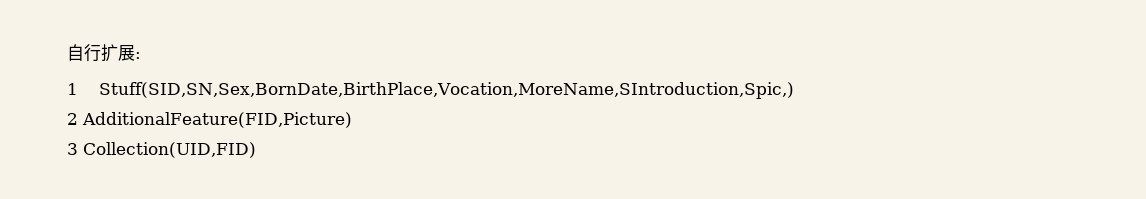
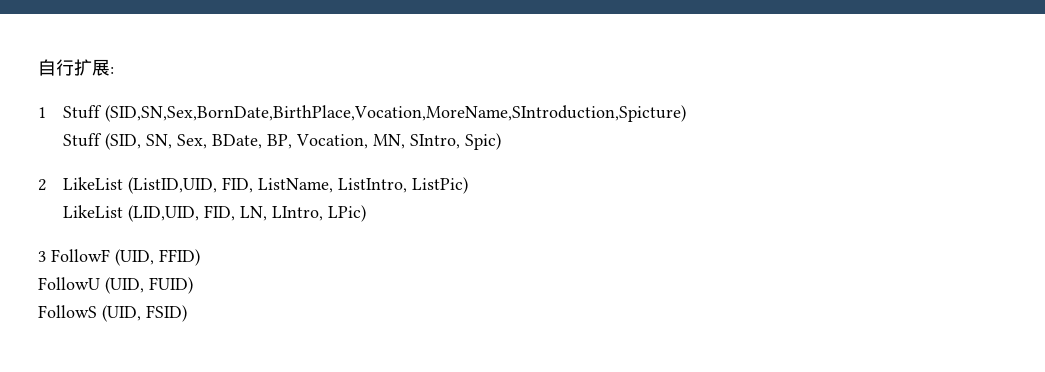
- 1 Stuff(SID,SN,Sex,BornDate,BirthPlace,Vocation,MoreName,SIntroduction,Spic,)
- 2 AdditionalFeature(FID,Picture)
- 3 Collection(UID,FID)
+ 1 Stuff (SID,SN,Sex,BornDate,BirthPlace,Vocation,MoreName,SIntroduction,Spicture)
+ Stuff (SID, SN, Sex, BDate, BP, Vocation, MN, SIntro, Spic)
+ 2 LikeList (ListID,UID, FID, ListName, ListIntro, ListPic)
+ LikeList (LID,UID, FID, LN, LIntro, LPic)
+ 3 FollowF (UID, FFID)
+ FollowU (UID, FUID)
+ FollowS (UID, FSID)

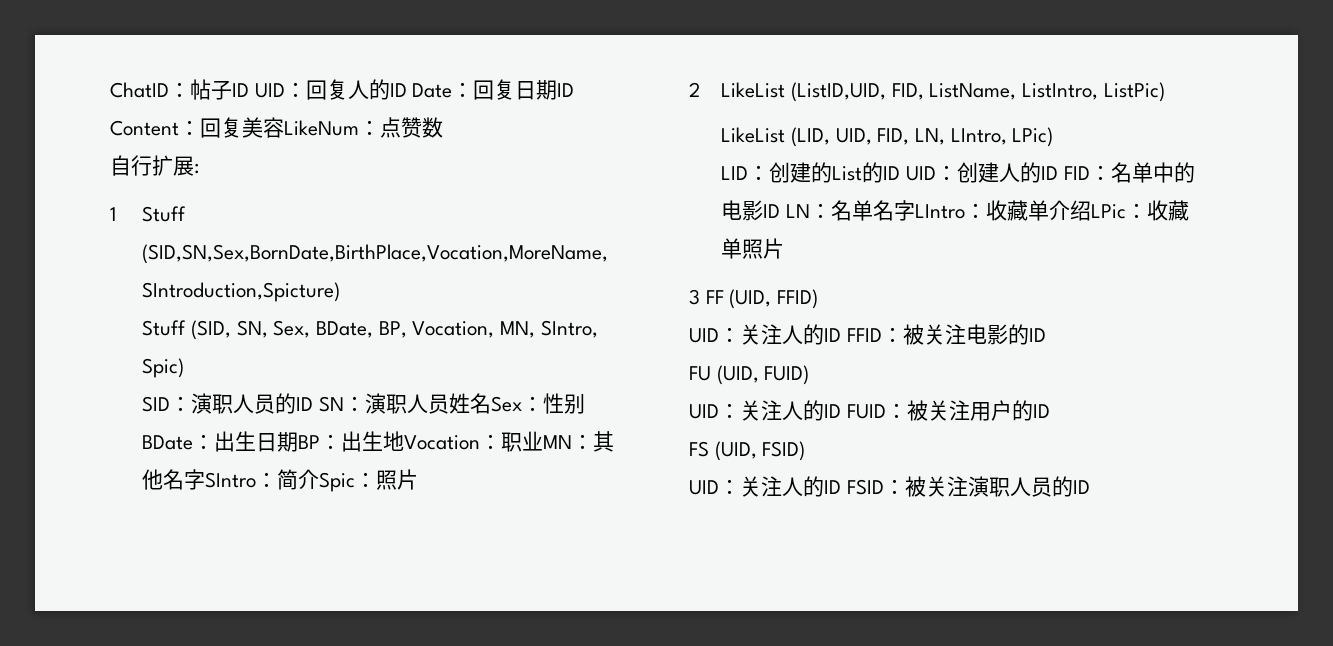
+ ChatID：帖子ID UID：回复人的ID Date：回复日期ID Content：回复美容LikeNum：点赞数
+ SID：演职人员的ID SN：演职人员姓名Sex：性别BDate：出生日期BP：出生地Vocation：职业MN：其他名字SIntro：简介Spic：照片
- LikeList (LID,UID, FID, LN, LIntro, LPic)
+ LikeList (LID, UID, FID, LN, LIntro, LPic)
+ LID：创建的List的ID UID：创建人的ID FID：名单中的电影ID LN：名单名字LIntro：收藏单介绍LPic：收藏单照片
- 3 FollowF (UID, FFID)
+ 3 FF (UID, FFID)
- FollowU (UID, FUID)
- FollowS (UID, FSID)
+ UID：关注人的ID FFID：被关注电影的ID
+ FU (UID, FUID)
+ UID：关注人的ID FUID：被关注用户的ID
+ FS (UID, FSID)
+ UID：关注人的ID FSID：被关注演职人员的ID

